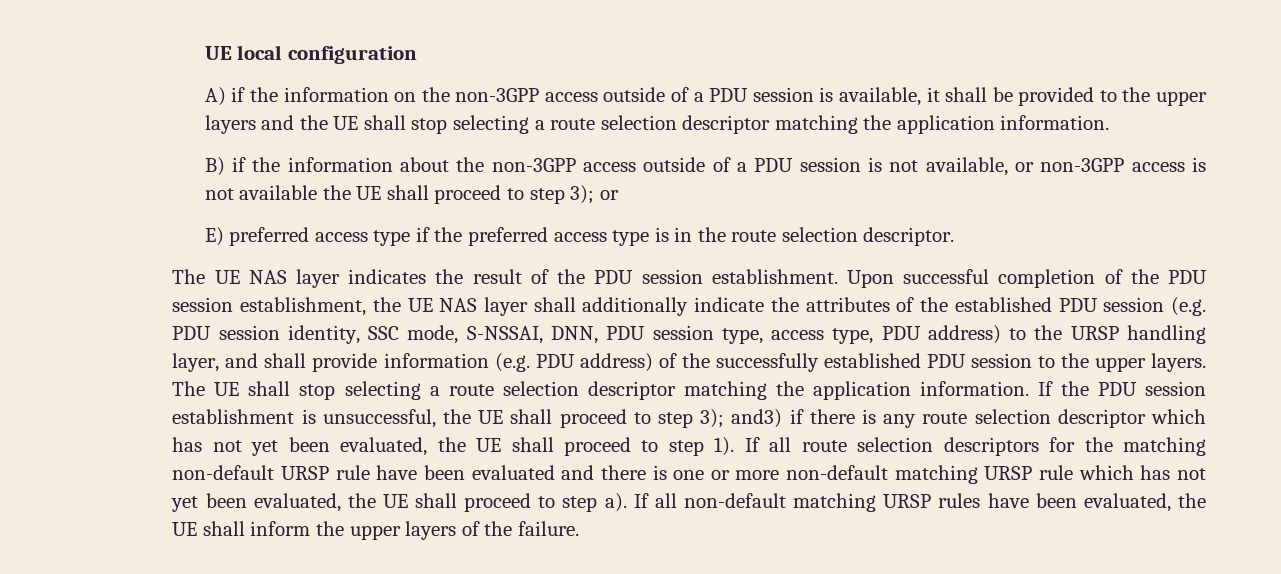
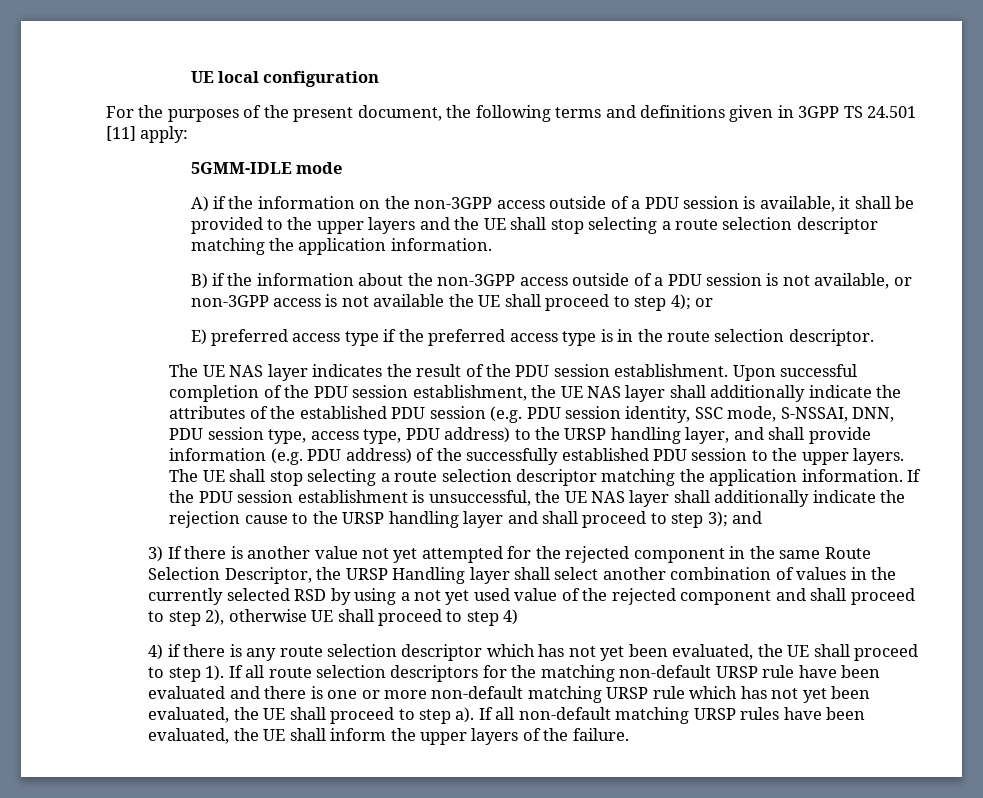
+ For the purposes of the present document, the following terms and definitions given in 3GPP TS 24.501 [11] apply:
+ 5GMM-IDLE mode
- B) if the information about the non-3GPP access outside of a PDU session is not available, or non-3GPP access is not available the UE shall proceed to step 3); or
+ B) if the information about the non-3GPP access outside of a PDU session is not available, or non-3GPP access is not available the UE shall proceed to step 4); or
- If the PDU session establishment is unsuccessful, the UE shall proceed to step 3); and3) if there is any route selection descriptor which has not yet been evaluated, the UE shall proceed to step 1).
+ If the PDU session establishment is unsuccessful, the UE NAS layer shall additionally indicate the rejection cause to the URSP handling layer and shall proceed to step 3); and
+ 3) If there is another value not yet attempted for the rejected component in the same Route Selection Descriptor, the URSP Handling layer shall select another combination of values in the currently selected RSD by using a not yet used value of the rejected component and shall proceed to step 2), otherwise UE shall proceed to step 4)
+ 4) if there is any route selection descriptor which has not yet been evaluated, the UE shall proceed to step 1).

